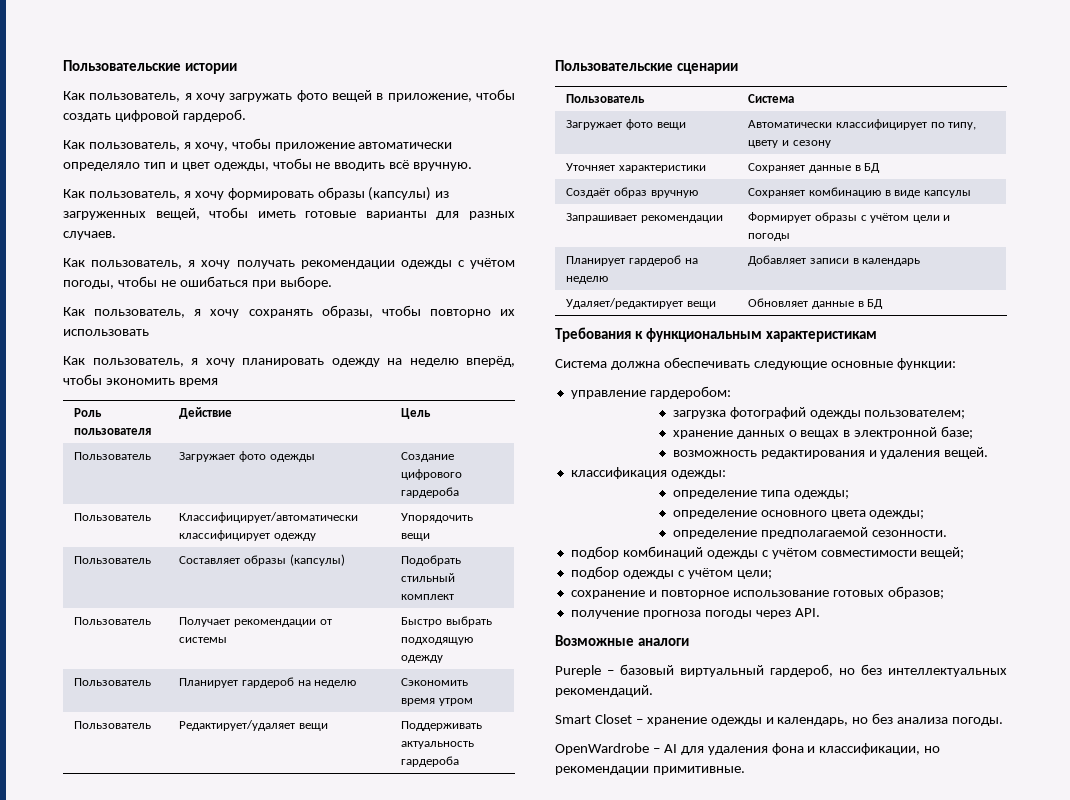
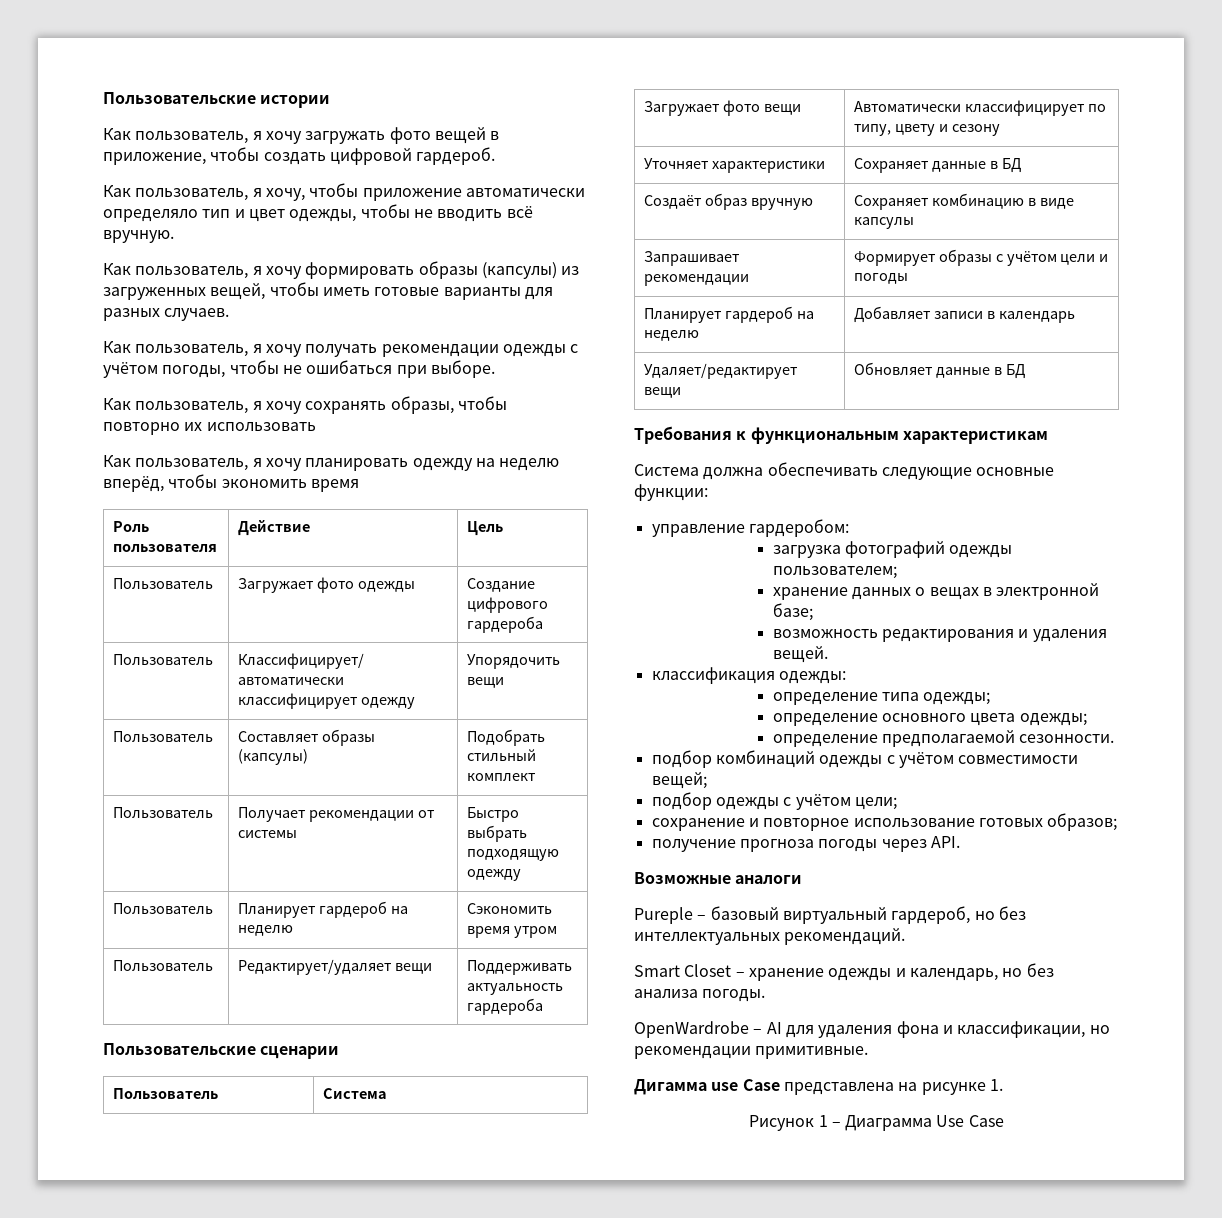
+ Дигамма use Case представлена на рисунке 1.
+ Рисунок 1 – Диаграмма Use Case

